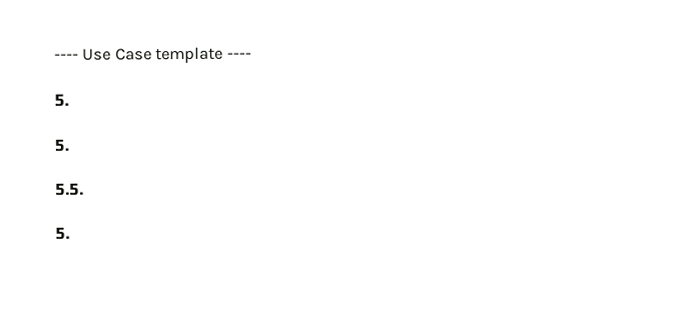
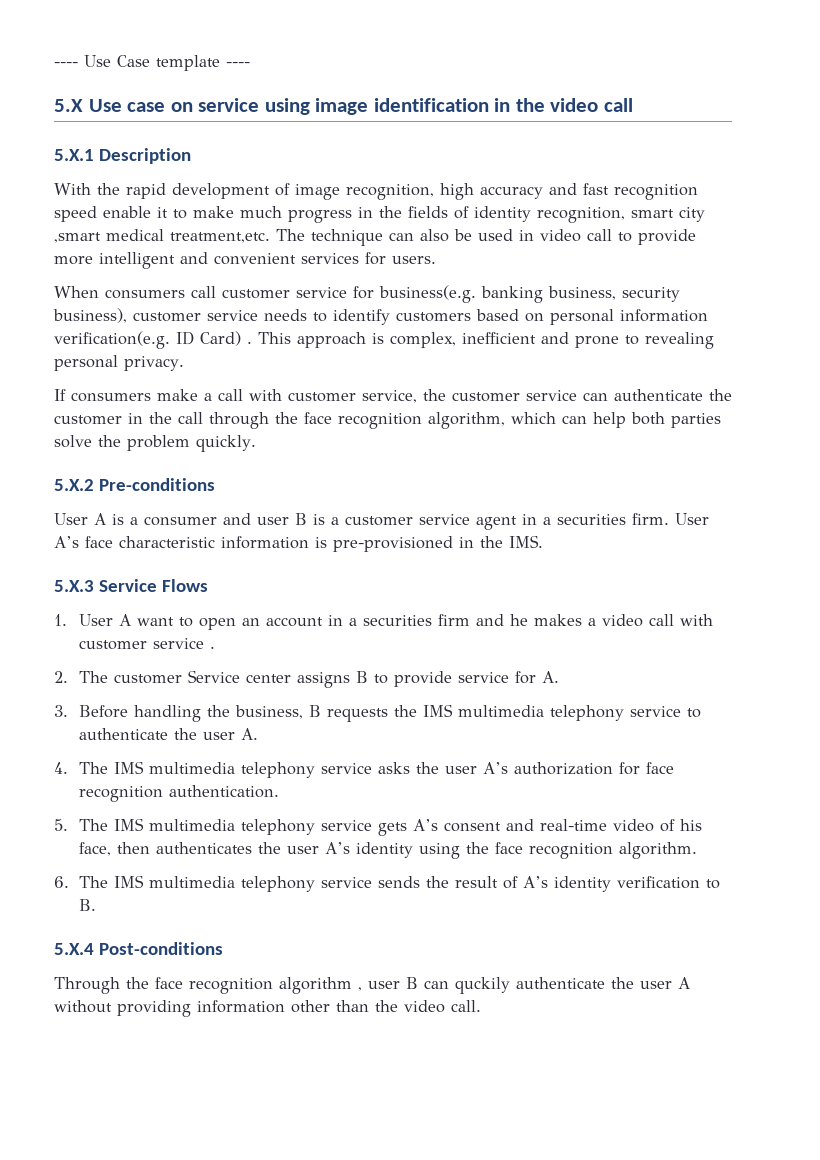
  ---- Use Case template ----
- 5.
- 5.
- 5.5.
- 5.
+ 5.X Use case on service using image identification in the video call
+ 5.X.1 Description
+ With the rapid development of image recognition, high accuracy and fast recognition speed enable it to make much progress in the fields of identity recognition, smart city ,smart medical treatment,etc. The technique can also be used in video call to provide more intelligent and convenient services for users.
+ When consumers call customer service for business(e.g. banking business, security business), customer service needs to identify customers based on personal information verification(e.g. ID Card) . This approach is complex, inefficient and prone to revealing personal privacy.
+ If consumers make a call with customer service, the customer service can authenticate the customer in the call through the face recognition algorithm, which can help both parties solve the problem quickly.
+ 5.X.2 Pre-conditions
+ User A is a consumer and user B is a customer service agent in a securities firm. User A’s face characteristic information is pre-provisioned in the IMS.
+ 5.X.3 Service Flows
+ 1. User A want to open an account in a securities firm and he makes a video call with customer service .
+ 2. The customer Service center assigns B to provide service for A.
+ 3. Before handling the business, B requests the IMS multimedia telephony service to authenticate the user A.
+ 4. The IMS multimedia telephony service asks the user A’s authorization for face recognition authentication.
+ 5. The IMS multimedia telephony service gets A’s consent and real-time video of his face, then authenticates the user A’s identity using the face recognition algorithm.
+ 6. The IMS multimedia telephony service sends the result of A’s identity verification to B.
+ 5.X.4 Post-conditions
+ Through the face recognition algorithm , user B can quckily authenticate the user A without providing information other than the video call.

